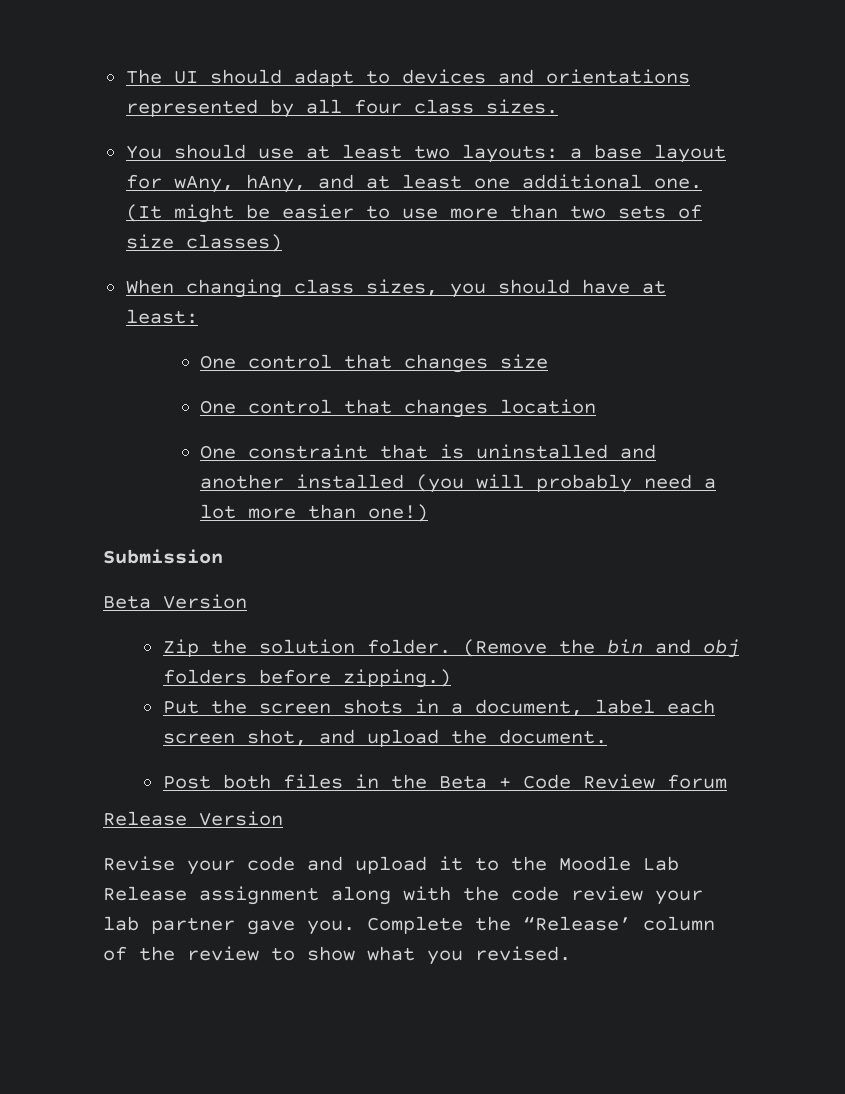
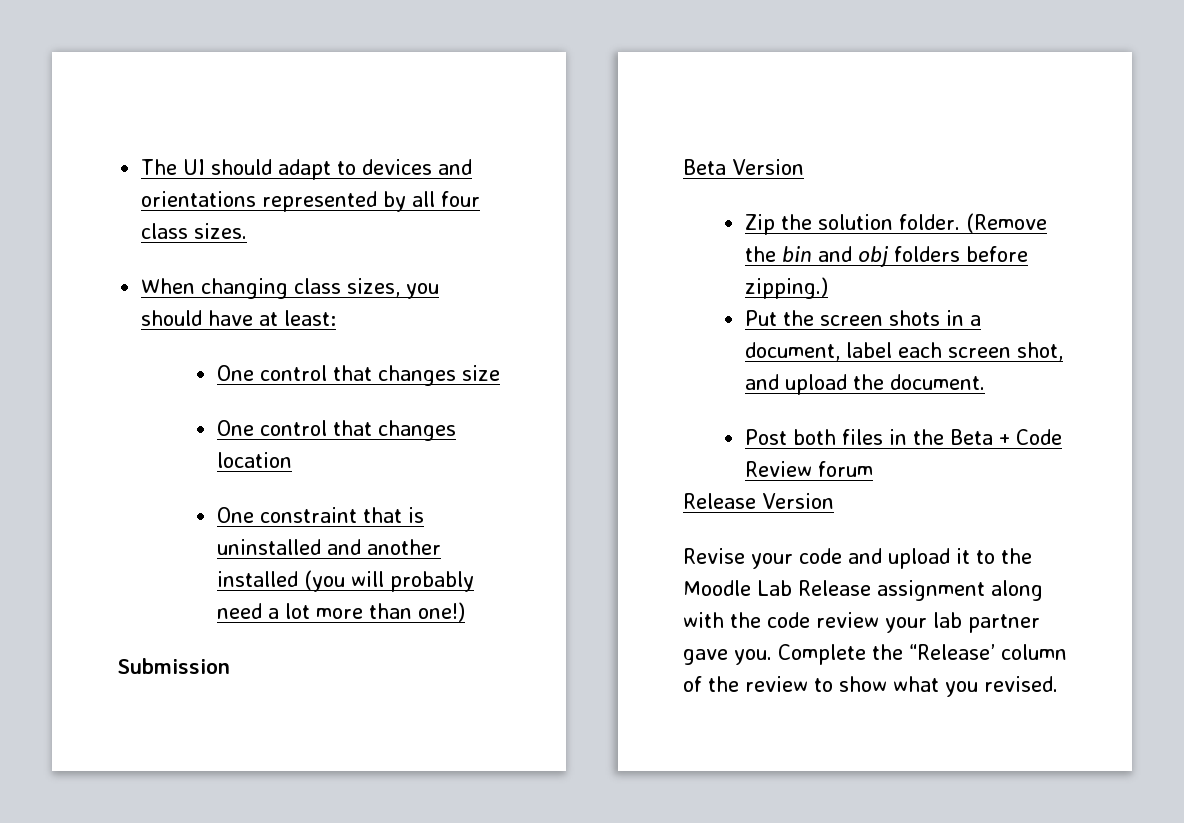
- You should use at least two layouts: a base layout for wAny, hAny, and at least one additional one. (It might be easier to use more than two sets of size classes)

